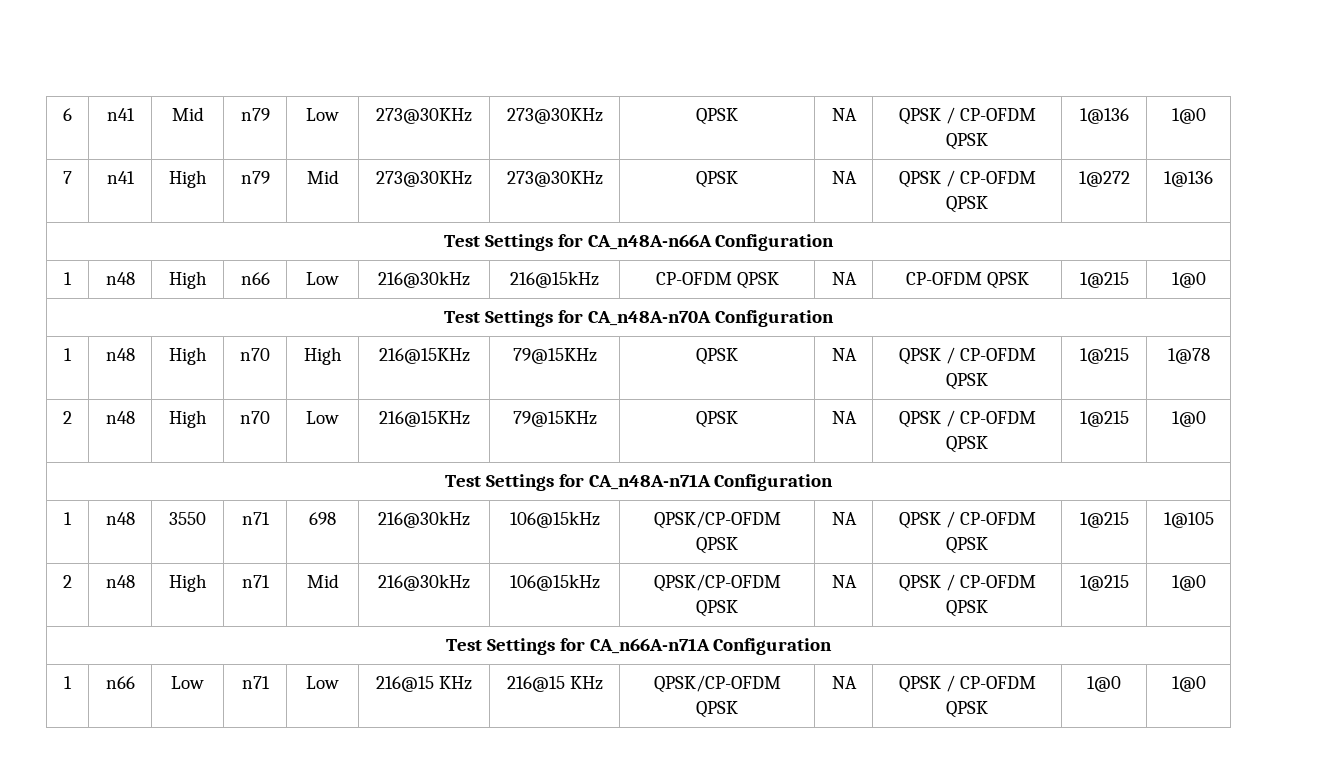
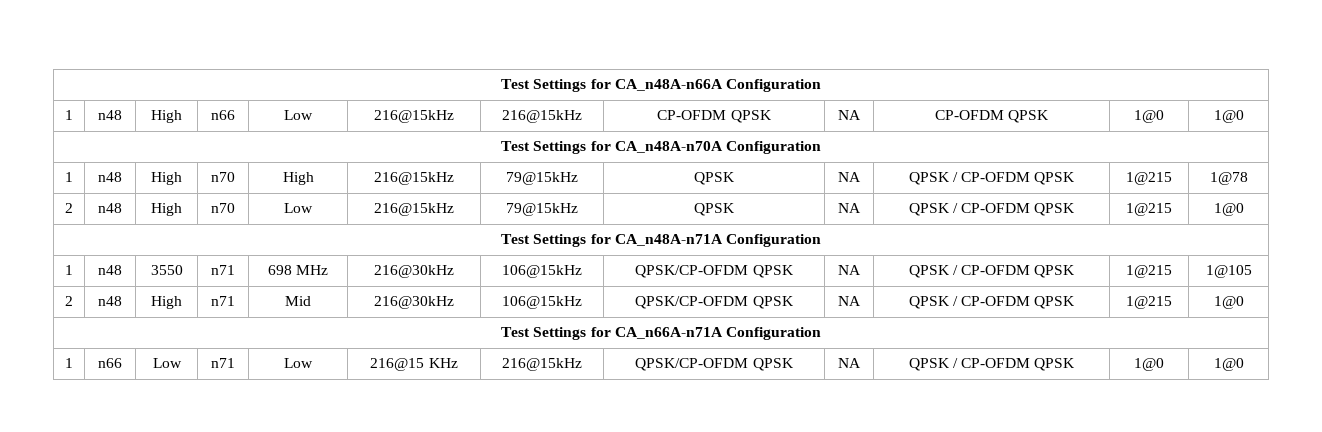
- 6 | n41 | Mid | n79 | Low | 273@30KHz | 273@30KHz | QPSK | NA | QPSK / CP-OFDM QPSK | 1@136 | 1@0
- 7 | n41 | High | n79 | Mid | 273@30KHz | 273@30KHz | QPSK | NA | QPSK / CP-OFDM QPSK | 1@272 | 1@136
- 1 | n48 | High | n66 | Low | 216@30kHz | 216@15kHz | CP-OFDM QPSK | NA | CP-OFDM QPSK | 1@215 | 1@0
+ 1 | n48 | High | n66 | Low | 216@15kHz | 216@15kHz | CP-OFDM QPSK | NA | CP-OFDM QPSK | 1@0 | 1@0
- 1 | n48 | High | n70 | High | 216@15KHz | 79@15KHz | QPSK | NA | QPSK / CP-OFDM QPSK | 1@215 | 1@78
+ 1 | n48 | High | n70 | High | 216@15kHz | 79@15kHz | QPSK | NA | QPSK / CP-OFDM QPSK | 1@215 | 1@78
- 2 | n48 | High | n70 | Low | 216@15KHz | 79@15KHz | QPSK | NA | QPSK / CP-OFDM QPSK | 1@215 | 1@0
+ 2 | n48 | High | n70 | Low | 216@15kHz | 79@15kHz | QPSK | NA | QPSK / CP-OFDM QPSK | 1@215 | 1@0
- 1 | n48 | 3550 | n71 | 698 | 216@30kHz | 106@15kHz | QPSK/CP-OFDM QPSK | NA | QPSK / CP-OFDM QPSK | 1@215 | 1@105
+ 1 | n48 | 3550 | n71 | 698 MHz | 216@30kHz | 106@15kHz | QPSK/CP-OFDM QPSK | NA | QPSK / CP-OFDM QPSK | 1@215 | 1@105
- 1 | n66 | Low | n71 | Low | 216@15 KHz | 216@15 KHz | QPSK/CP-OFDM QPSK | NA | QPSK / CP-OFDM QPSK | 1@0 | 1@0
+ 1 | n66 | Low | n71 | Low | 216@15 KHz | 216@15kHz | QPSK/CP-OFDM QPSK | NA | QPSK / CP-OFDM QPSK | 1@0 | 1@0

